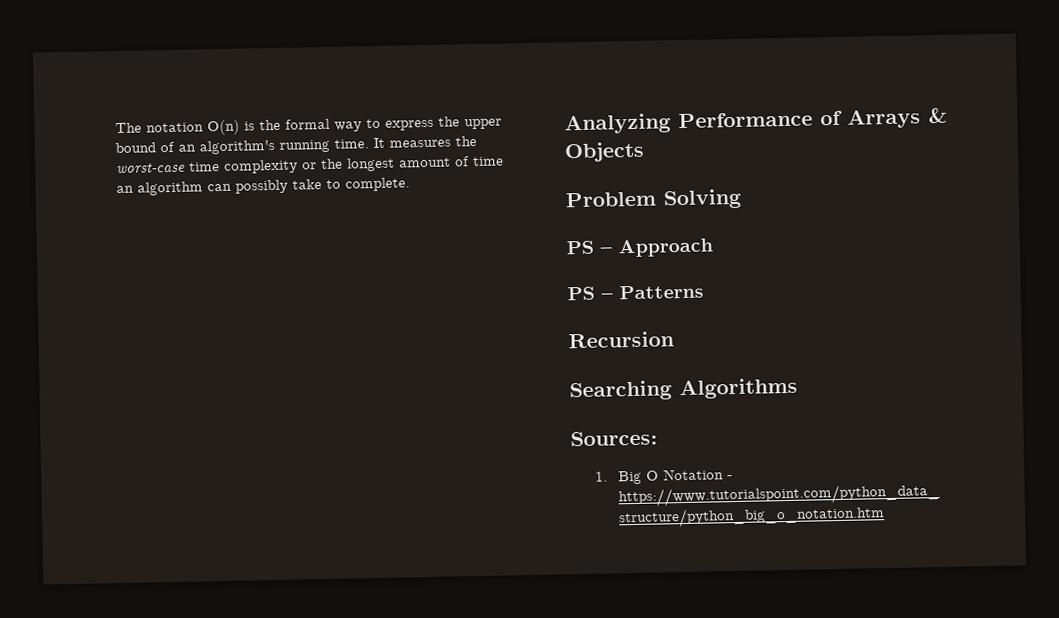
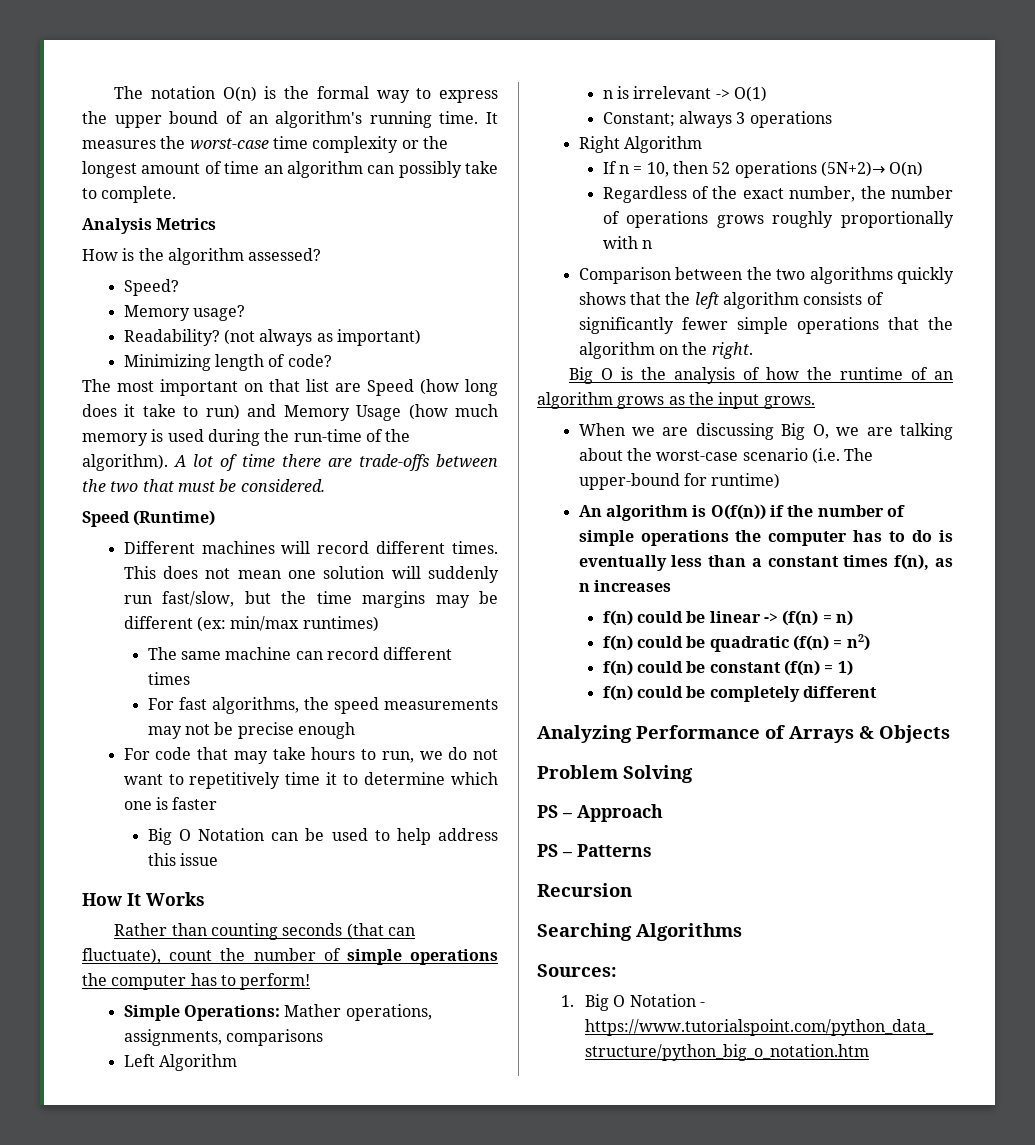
+ Analysis Metrics
+ How is the algorithm assessed?
+ Speed?
+ Memory usage?
+ Readability? (not always as important)
+ Minimizing length of code?
+ The most important on that list are Speed (how long does it take to run) and Memory Usage (how much memory is used during the run-time of the algorithm). A lot of time there are trade-offs between the two that must be considered.
+ Speed (Runtime)
+ Different machines will record different times. This does not mean one solution will suddenly run fast/slow, but the time margins may be different (ex: min/max runtimes)
+ The same machine can record different times
+ For fast algorithms, the speed measurements may not be precise enough
+ For code that may take hours to run, we do not want to repetitively time it to determine which one is faster
+ Big O Notation can be used to help address this issue
+ How It Works
+ Rather than counting seconds (that can fluctuate), count the number of simple operations the computer has to perform!
+ Simple Operations: Mather operations, assignments, comparisons
+ Left Algorithm
+ n is irrelevant -> O(1)
+ Constant; always 3 operations
+ Right Algorithm
+ If n = 10, then 52 operations (5N+2)→ O(n)
+ Regardless of the exact number, the number of operations grows roughly proportionally with n
+ Comparison between the two algorithms quickly shows that the left algorithm consists of significantly fewer simple operations that the algorithm on the right.
+ Big O is the analysis of how the runtime of an algorithm grows as the input grows.
+ When we are discussing Big O, we are talking about the worst-case scenario (i.e. The upper-bound for runtime)
+ An algorithm is O(f(n)) if the number of simple operations the computer has to do is eventually less than a constant times f(n), as n increases
+ f(n) could be linear -> (f(n) = n)
+ f(n) could be quadratic (f(n) = n2)
+ f(n) could be constant (f(n) = 1)
+ f(n) could be completely different

